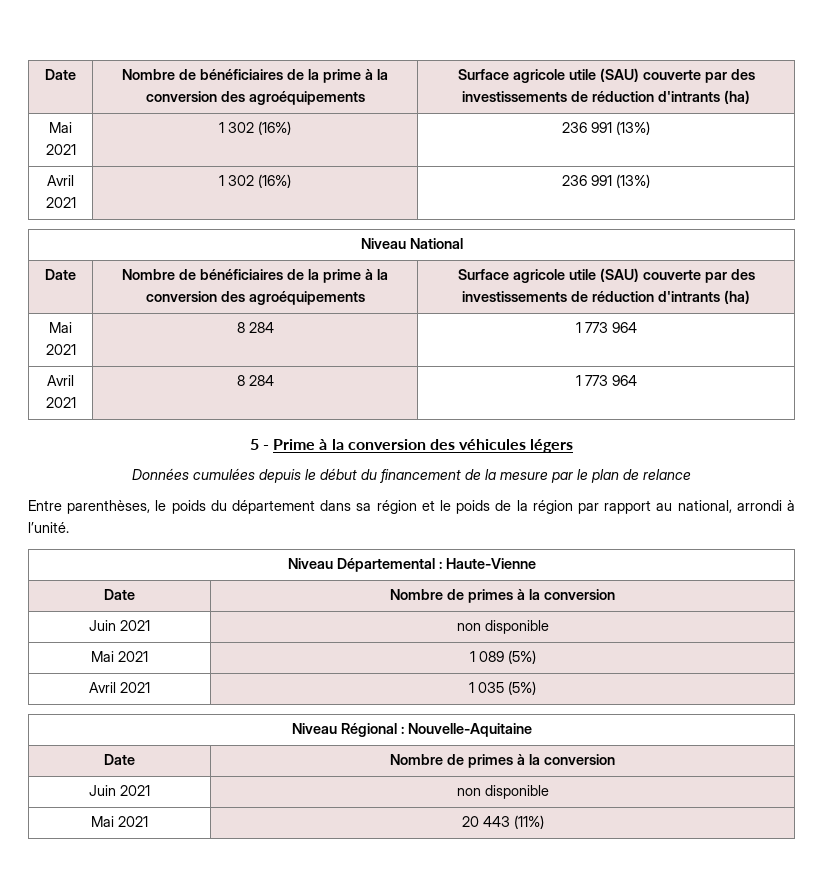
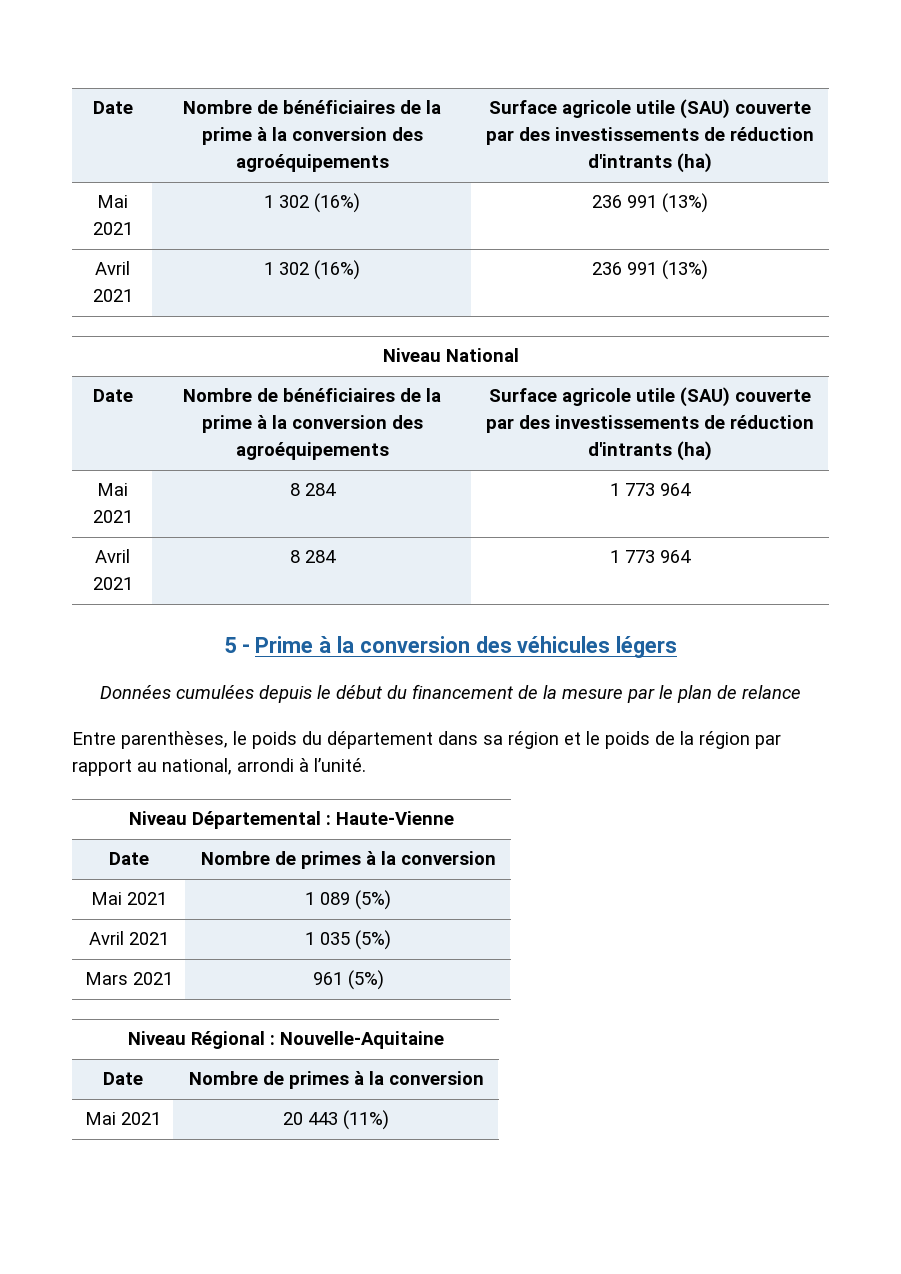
  Niveau Départemental : Haute-Vienne
  Date | Nombre de primes à la conversion
- Juin 2021 | non disponible
+ Mars 2021 | 961 (5%)
  Niveau Régional : Nouvelle-Aquitaine
  Date | Nombre de primes à la conversion
- Juin 2021 | non disponible

